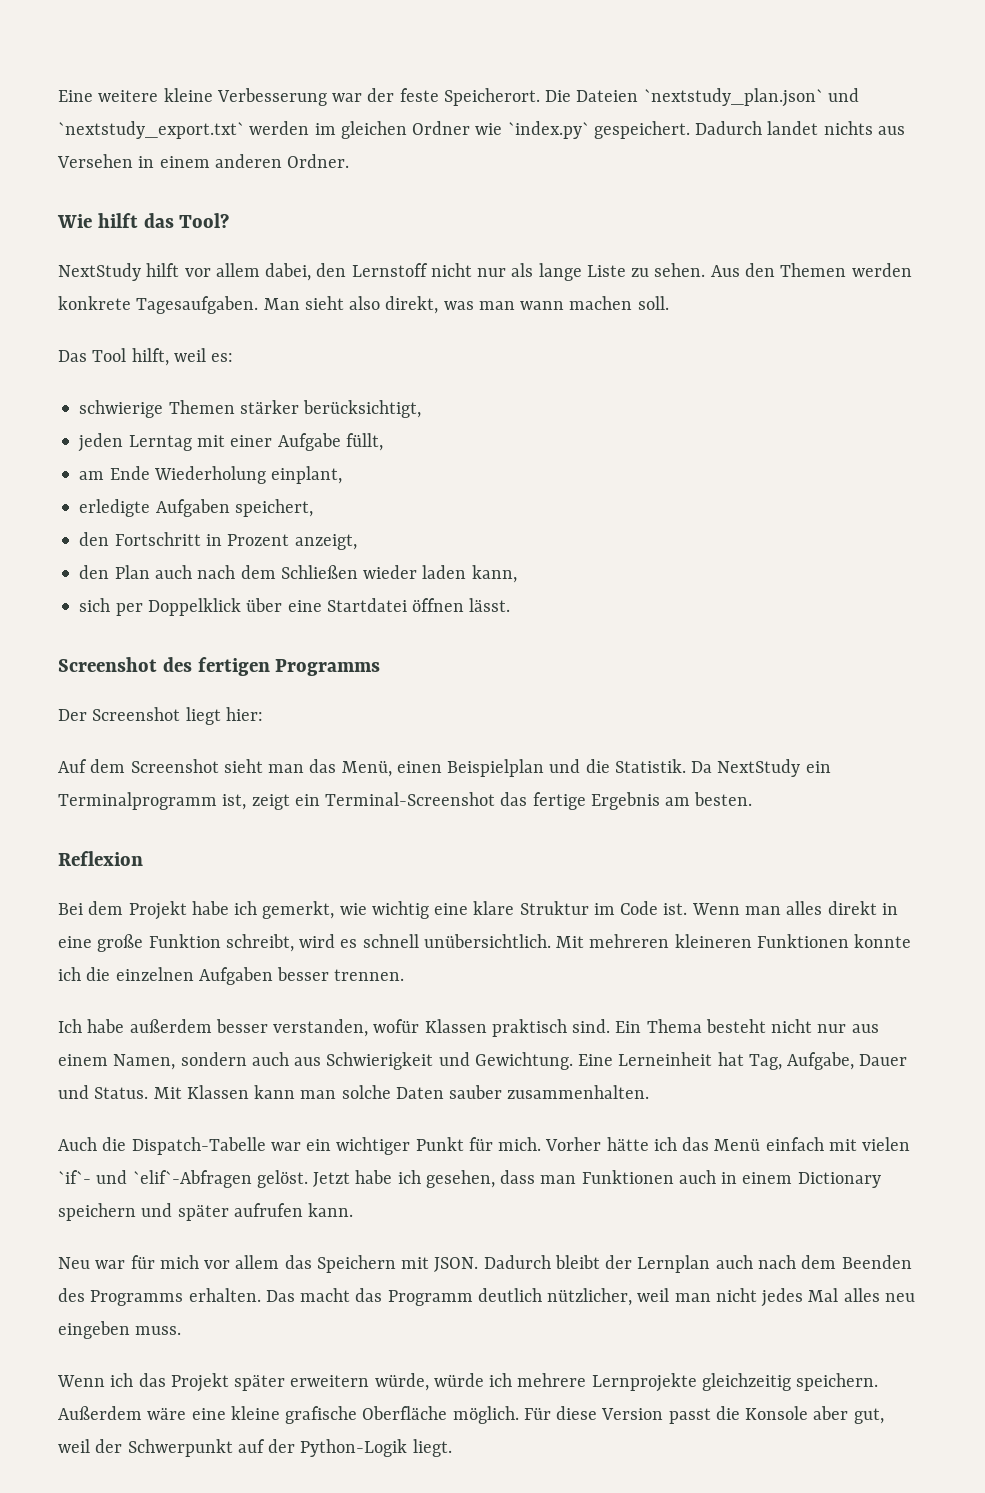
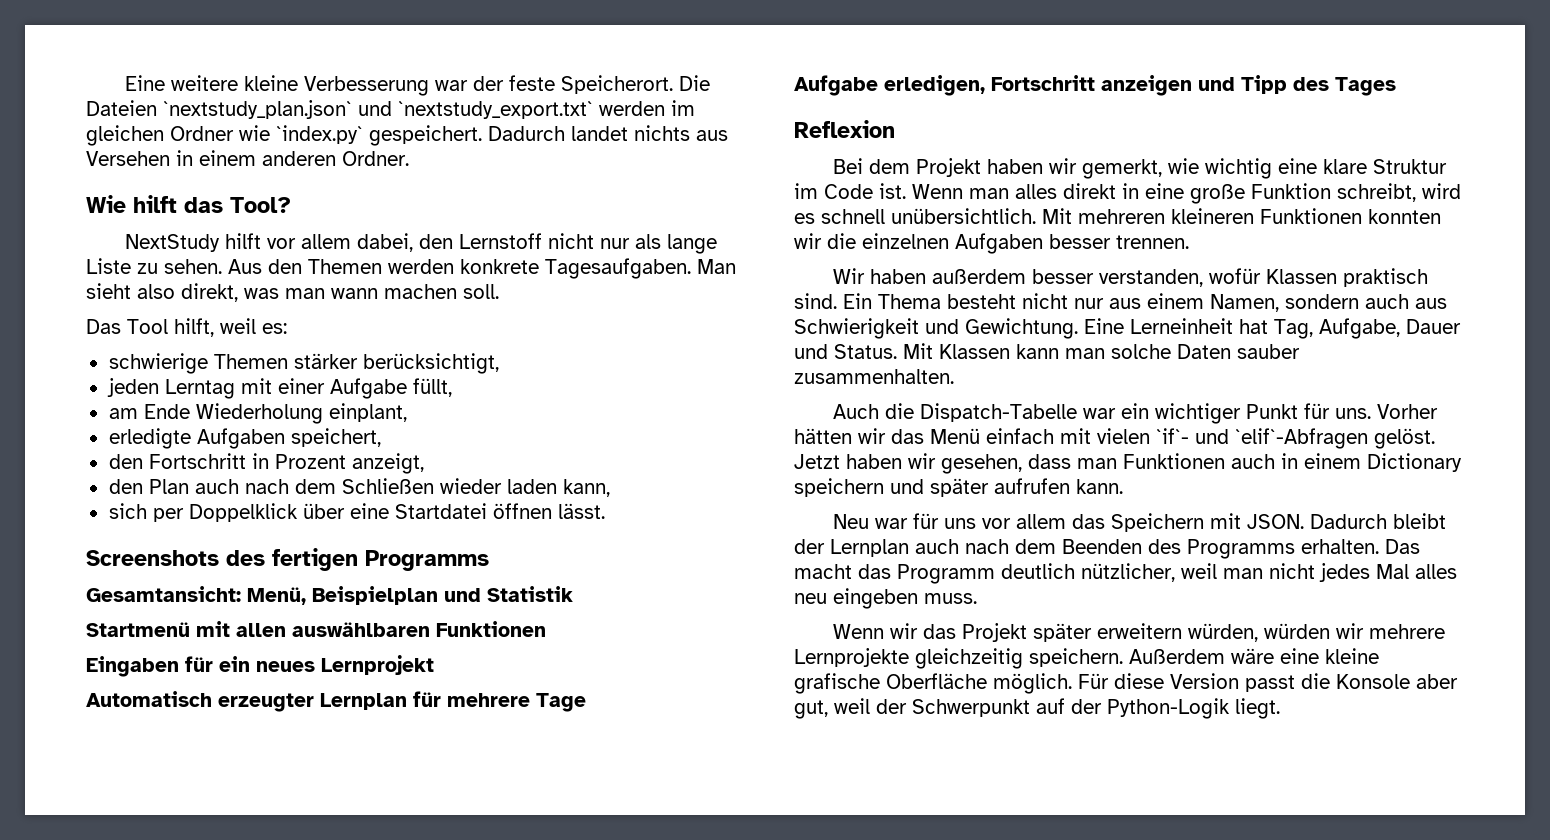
- Screenshot des fertigen Programms
+ Screenshots des fertigen Programms
- Der Screenshot liegt hier:
- Auf dem Screenshot sieht man das Menü, einen Beispielplan und die Statistik. Da NextStudy ein Terminalprogramm ist, zeigt ein Terminal-Screenshot das fertige Ergebnis am besten.
+ Gesamtansicht: Menü, Beispielplan und Statistik
+ Startmenü mit allen auswählbaren Funktionen
+ Eingaben für ein neues Lernprojekt
+ Automatisch erzeugter Lernplan für mehrere Tage
+ Aufgabe erledigen, Fortschritt anzeigen und Tipp des Tages
- Bei dem Projekt habe ich gemerkt, wie wichtig eine klare Struktur im Code ist.
+ Bei dem Projekt haben wir gemerkt, wie wichtig eine klare Struktur im Code ist.
- Mit mehreren kleineren Funktionen konnte ich die einzelnen Aufgaben besser trennen.
+ Mit mehreren kleineren Funktionen konnten wir die einzelnen Aufgaben besser trennen.
- Ich habe außerdem besser verstanden, wofür Klassen praktisch sind.
+ Wir haben außerdem besser verstanden, wofür Klassen praktisch sind.
- Auch die Dispatch-Tabelle war ein wichtiger Punkt für mich. Vorher hätte ich das Menü einfach mit vielen `if`- und `elif`-Abfragen gelöst.
+ Auch die Dispatch-Tabelle war ein wichtiger Punkt für uns. Vorher hätten wir das Menü einfach mit vielen `if`- und `elif`-Abfragen gelöst.
- Jetzt habe ich gesehen, dass man Funktionen auch in einem Dictionary speichern und später aufrufen kann.
+ Jetzt haben wir gesehen, dass man Funktionen auch in einem Dictionary speichern und später aufrufen kann.
- Neu war für mich vor allem das Speichern mit JSON.
+ Neu war für uns vor allem das Speichern mit JSON.
- Wenn ich das Projekt später erweitern würde, würde ich mehrere Lernprojekte gleichzeitig speichern.
+ Wenn wir das Projekt später erweitern würden, würden wir mehrere Lernprojekte gleichzeitig speichern.

